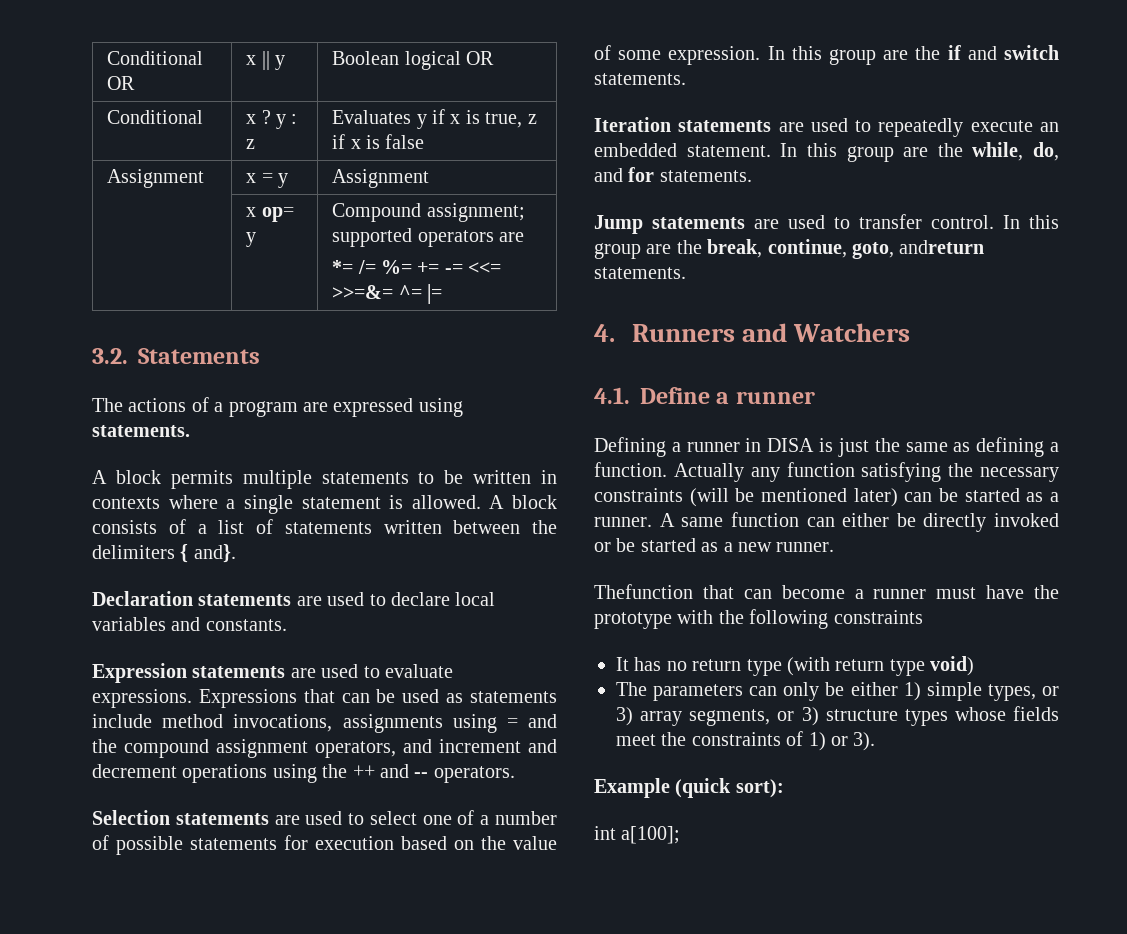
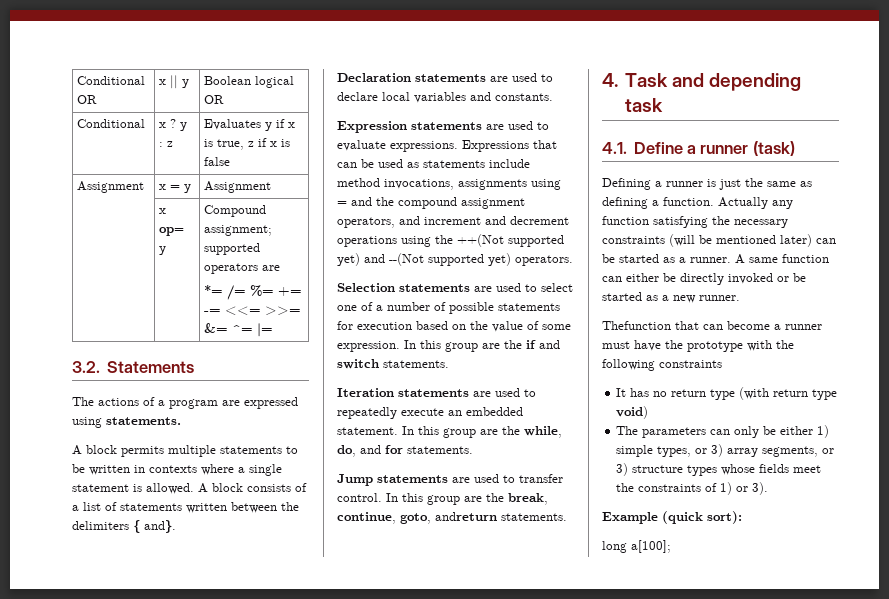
  | x op= y | Compound assignment; supported operators are
- *= /= %= += -= <<= >>=&= ^= |=
+ *= /= %= += -= <<= >>= &= ^= |=
- Expressions that can be used as statements include method invocations, assignments using = and the compound assignment operators, and increment and decrement operations using the ++ and -- operators.
+ Expressions that can be used as statements include method invocations, assignments using = and the compound assignment operators, and increment and decrement operations using the ++(Not supported yet) and --(Not supported yet) operators.
- 4. Runners and Watchers
+ 4. Task and depending task
- 4.1. Define a runner
+ 4.1. Define a runner (task)
- Defining a runner in DISA is just the same as defining a function.
+ Defining a runner is just the same as defining a function.
- int a[100];
+ long a[100];

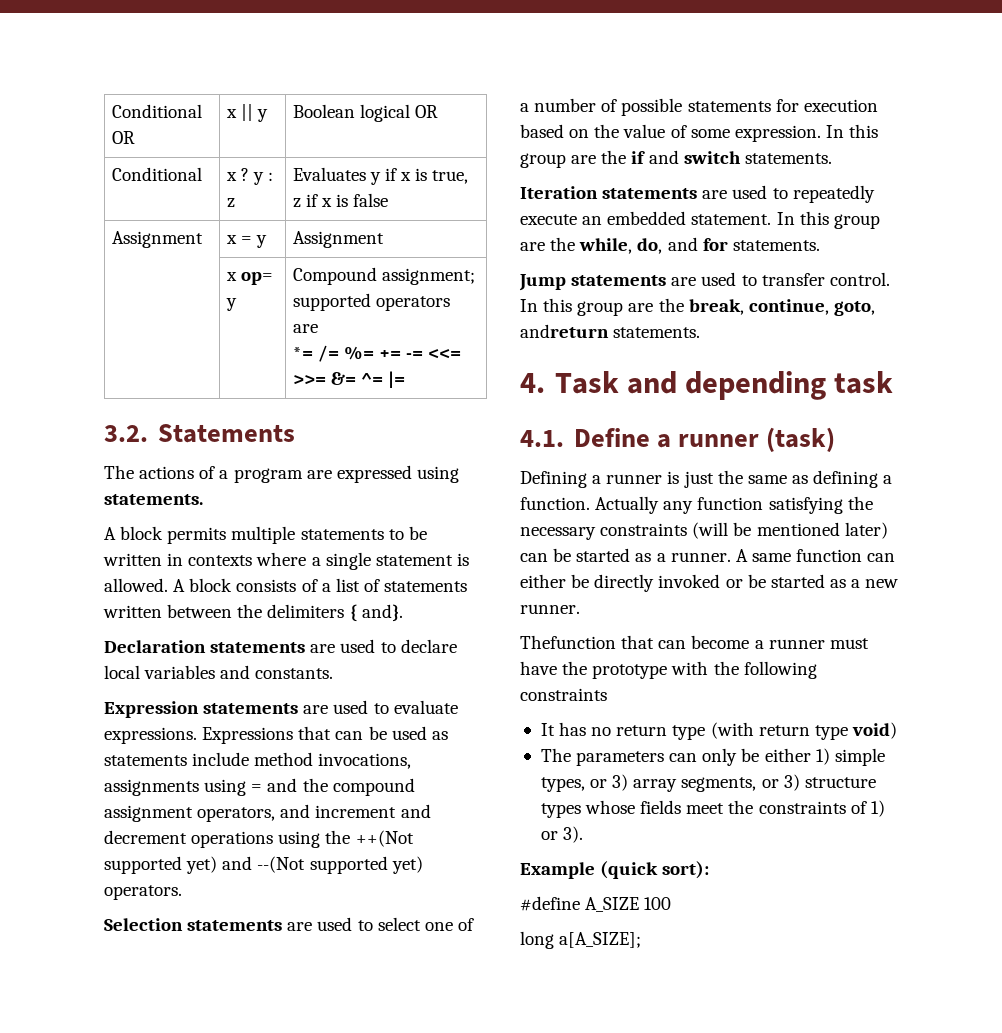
+ #define A_SIZE 100
- long a[100];
+ long a[A_SIZE];

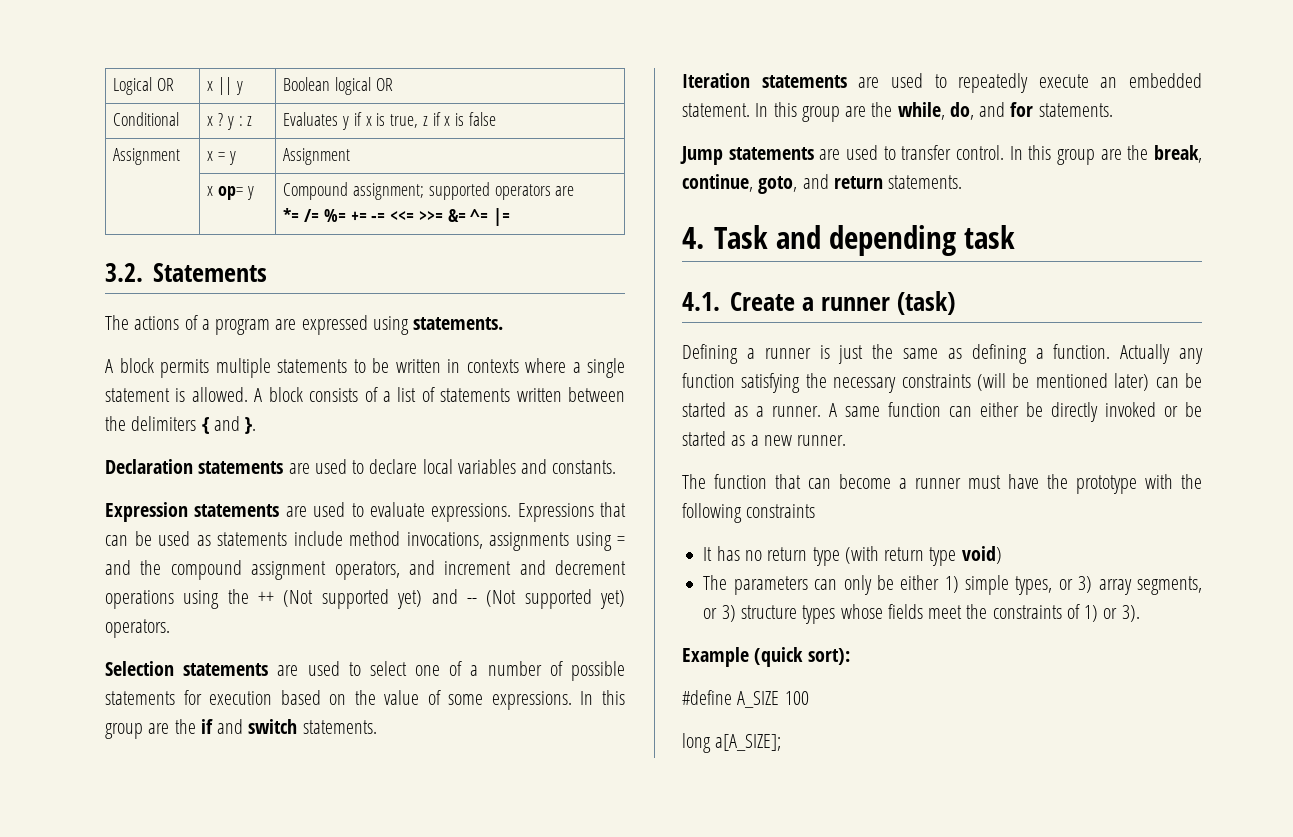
- Conditional OR | x || y | Boolean logical OR
+ Logical OR | x || y | Boolean logical OR
- A block consists of a list of statements written between the delimiters { and}.
+ A block consists of a list of statements written between the delimiters { and }.
- Expressions that can be used as statements include method invocations, assignments using = and the compound assignment operators, and increment and decrement operations using the ++(Not supported yet) and --(Not supported yet) operators.
+ Expressions that can be used as statements include method invocations, assignments using = and the compound assignment operators, and increment and decrement operations using the ++ (Not supported yet) and -- (Not supported yet) operators.
- Selection statements are used to select one of a number of possible statements for execution based on the value of some expression.
+ Selection statements are used to select one of a number of possible statements for execution based on the value of some expressions.
- In this group are the break, continue, goto, andreturn statements.
+ In this group are the break, continue, goto, and return statements.
- 4.1. Define a runner (task)
+ 4.1. Create a runner (task)
- Thefunction that can become a runner must have the prototype with the following constraints
+ The function that can become a runner must have the prototype with the following constraints

